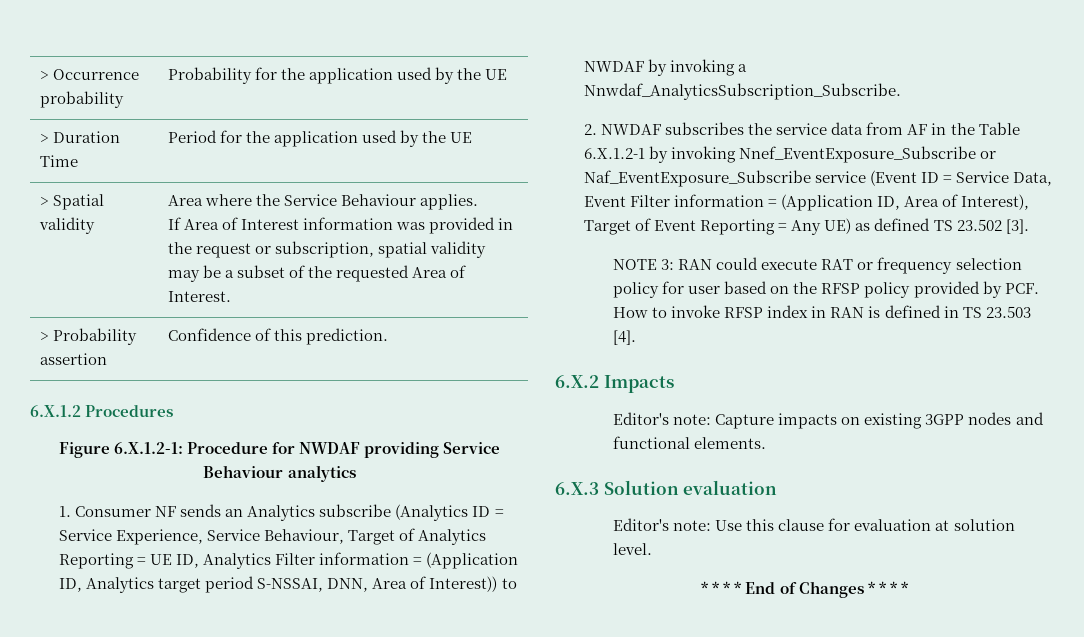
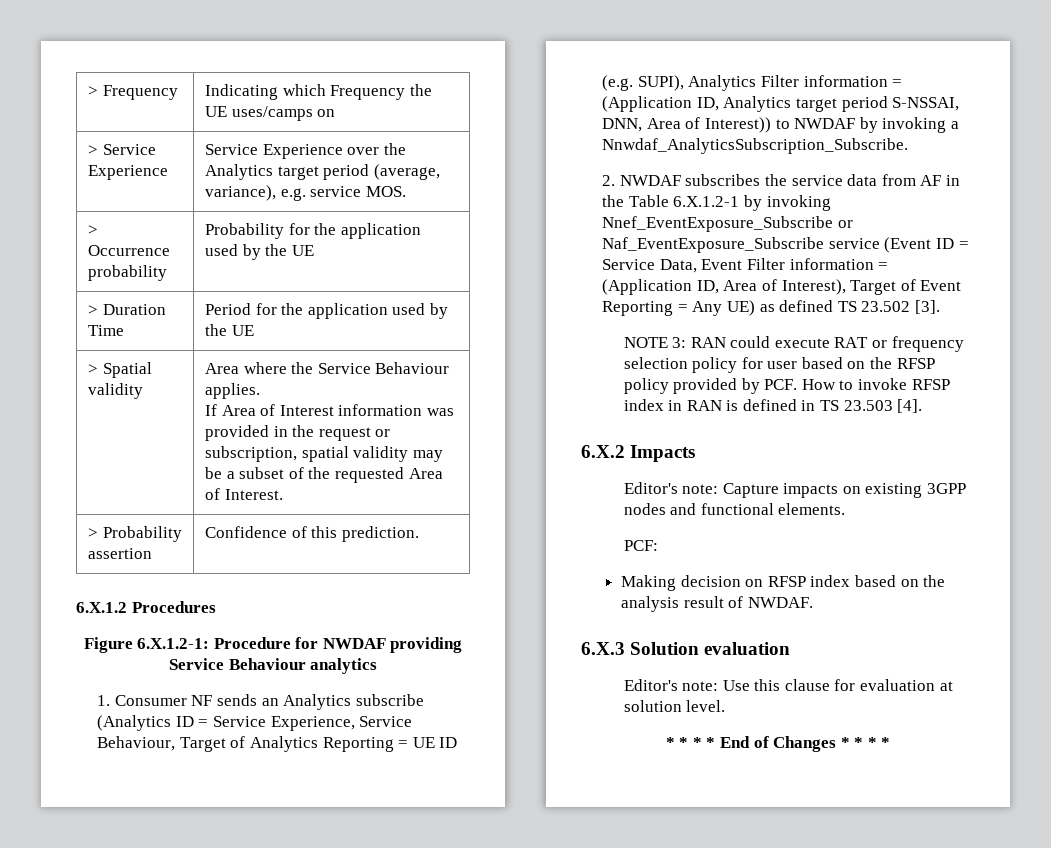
+ > Frequency | Indicating which Frequency the UE uses/camps on
+ > Service Experience | Service Experience over the Analytics target period (average, variance), e.g. service MOS.
- 1. Consumer NF sends an Analytics subscribe (Analytics ID = Service Experience, Service Behaviour, Target of Analytics Reporting = UE ID, Analytics Filter information = (Application ID, Analytics target period S-NSSAI, DNN, Area of Interest)) to NWDAF by invoking a Nnwdaf_AnalyticsSubscription_Subscribe.
+ 1. Consumer NF sends an Analytics subscribe (Analytics ID = Service Experience, Service Behaviour, Target of Analytics Reporting = UE ID (e.g. SUPI), Analytics Filter information = (Application ID, Analytics target period S-NSSAI, DNN, Area of Interest)) to NWDAF by invoking a Nnwdaf_AnalyticsSubscription_Subscribe.
+ PCF:
+ Making decision on RFSP index based on the analysis result of NWDAF.

